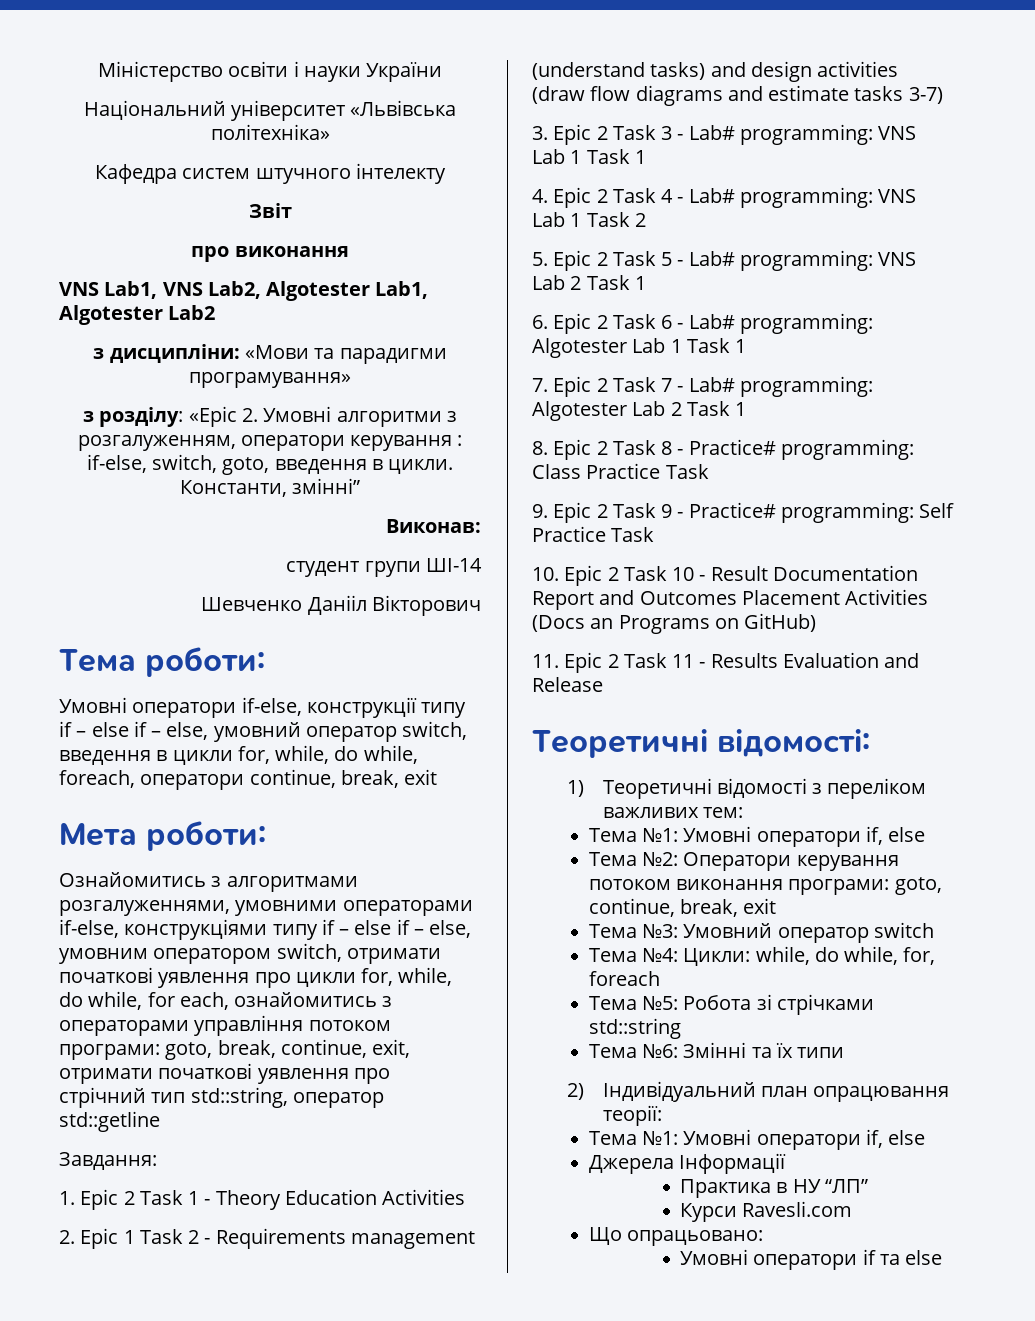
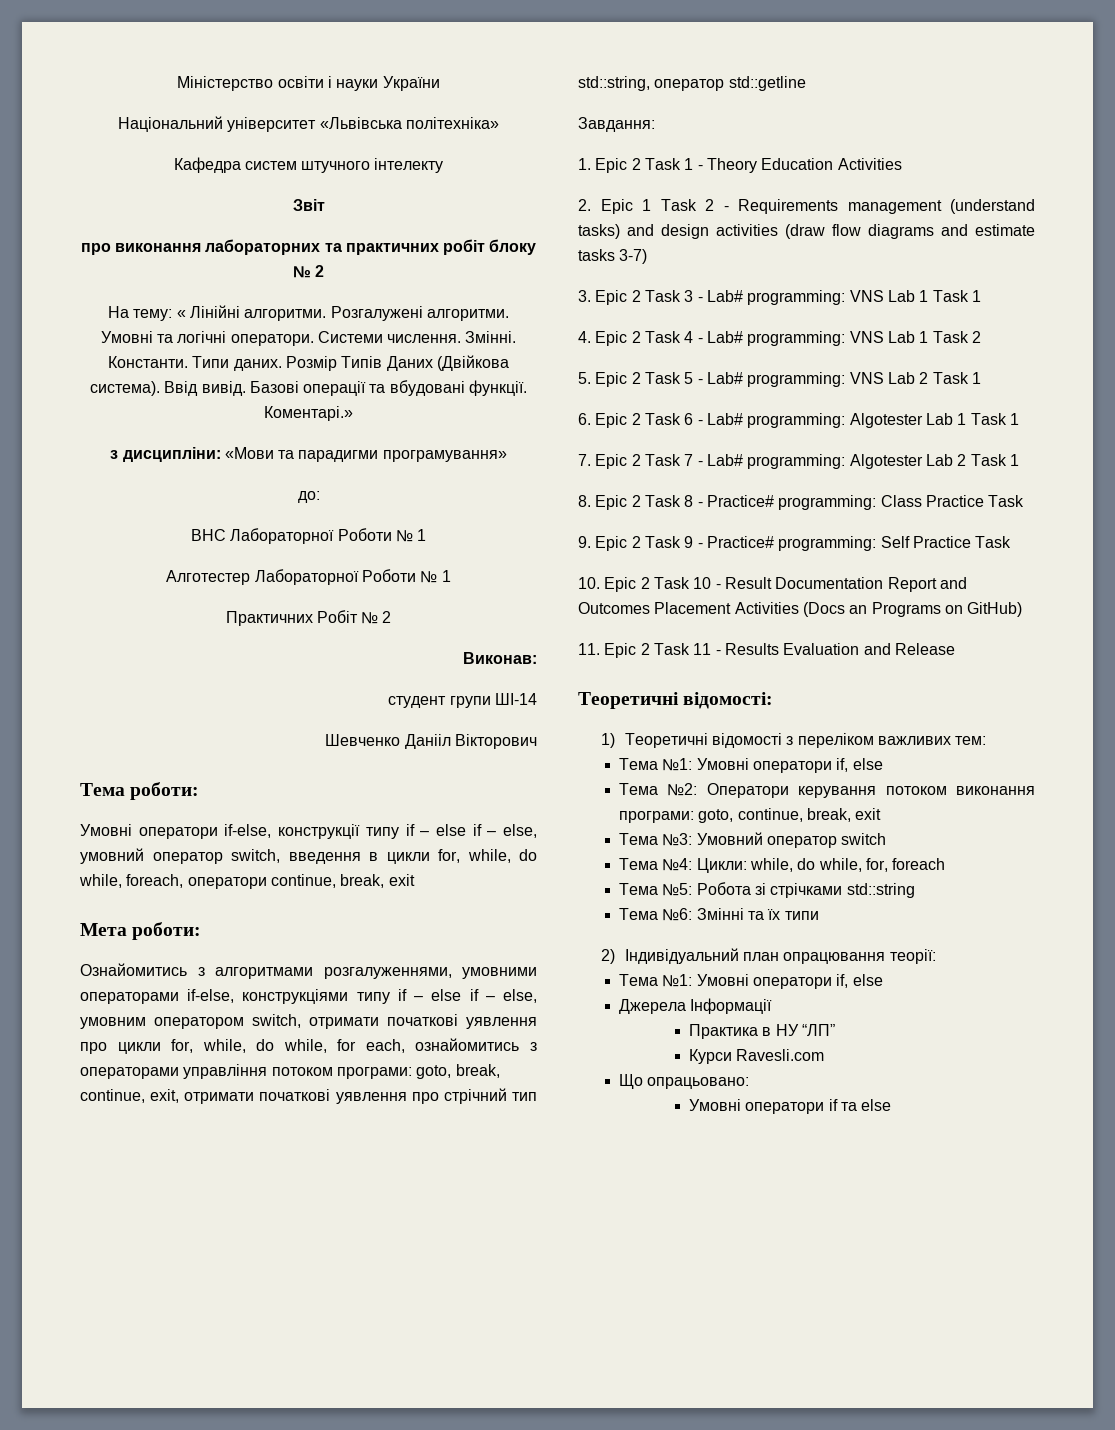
- про виконання
- VNS Lab1, VNS Lab2, Algotester Lab1, Algotester Lab2
+ про виконання лабораторних та практичних робіт блоку № 2
+ На тему: « Лінійні алгоритми. Розгалужені алгоритми. Умовні та логічні оператори. Системи числення. Змінні. Константи. Типи даних. Розмір Типів Даних (Двійкова система). Ввід вивід. Базові операції та вбудовані функції. Коментарі.»
- з розділу: «Epic 2. Умовні алгоритми з розгалуженням, оператори керування : if-else, switch, goto, введення в цикли. Константи, змінні”
+ до:
+ ВНС Лабораторної Роботи № 1
+ Алготестер Лабораторної Роботи № 1
+ Практичних Робіт № 2

